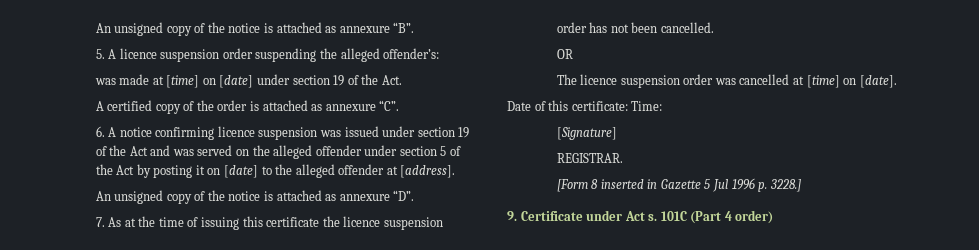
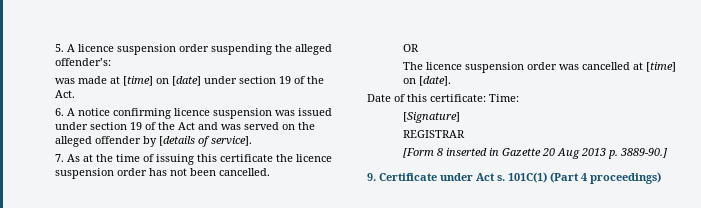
- An unsigned copy of the notice is attached as annexure “B”.
- A certified copy of the order is attached as annexure “C”.
- 6. A notice confirming licence suspension was issued under section 19 of the Act and was served on the alleged offender under section 5 of the Act by posting it on [date] to the alleged offender at [address].
- An unsigned copy of the notice is attached as annexure “D”.
+ 6. A notice confirming licence suspension was issued under section 19 of the Act and was served on the alleged offender by [details of service].
- REGISTRAR.
+ REGISTRAR
- [Form 8 inserted in Gazette 5 Jul 1996 p. 3228.]
+ [Form 8 inserted in Gazette 20 Aug 2013 p. 3889-90.]
- 101C (Part 4 order)
+ 101C(1) (Part 4 proceedings)

